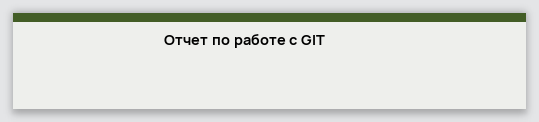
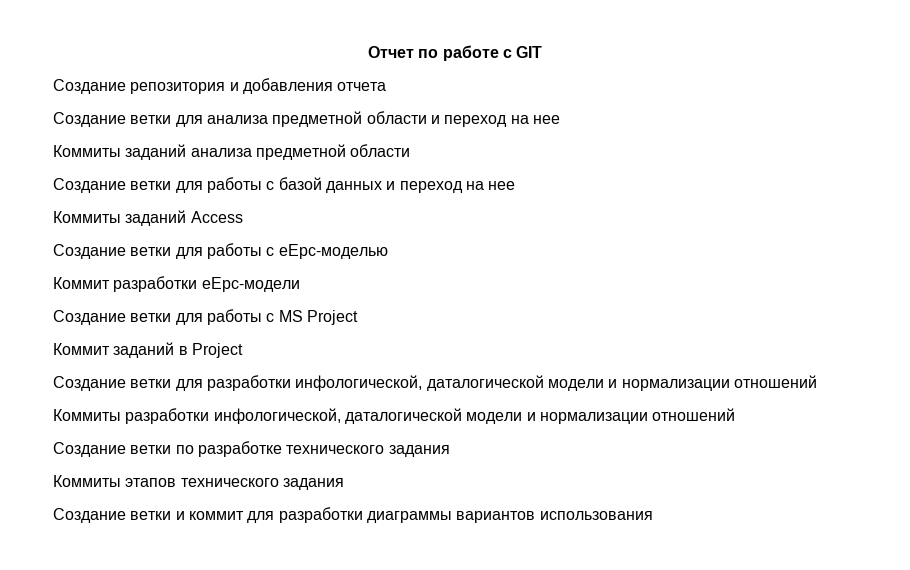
+ Создание репозитория и добавления отчета
+ Создание ветки для анализа предметной области и переход на нее
+ Коммиты заданий анализа предметной области
+ Создание ветки для работы с базой данных и переход на нее
+ Коммиты заданий Access
+ Создание ветки для работы с eЕpc-моделью
+ Коммит разработки eЕpc-модели
+ Создание ветки для работы с MS Project
+ Коммит заданий в Project
+ Создание ветки для разработки инфологической, даталогической модели и нормализации отношений
+ Коммиты разработки инфологической, даталогической модели и нормализации отношений
+ Создание ветки по разработке технического задания
+ Коммиты этапов технического задания
+ Создание ветки и коммит для разработки диаграммы вариантов использования

